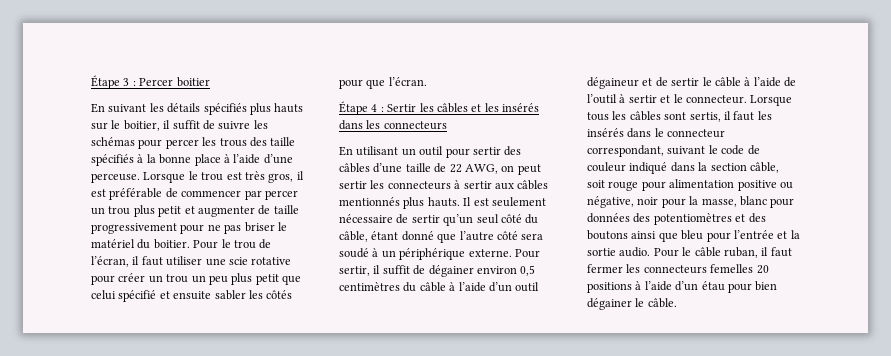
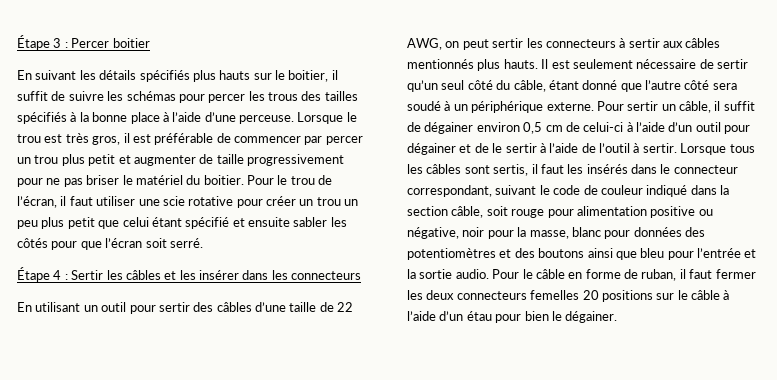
- En suivant les détails spécifiés plus hauts sur le boitier, il suffit de suivre les schémas pour percer les trous des taille spécifiés à la bonne place à l’aide d’une perceuse.
+ En suivant les détails spécifiés plus hauts sur le boitier, il suffit de suivre les schémas pour percer les trous des tailles spécifiés à la bonne place à l’aide d’une perceuse.
- Pour le trou de l’écran, il faut utiliser une scie rotative pour créer un trou un peu plus petit que celui spécifié et ensuite sabler les côtés pour que l’écran.
+ Pour le trou de l’écran, il faut utiliser une scie rotative pour créer un trou un peu plus petit que celui étant spécifié et ensuite sabler les côtés pour que l’écran soit serré.
- Étape 4 : Sertir les câbles et les insérés dans les connecteurs
+ Étape 4 : Sertir les câbles et les insérer dans les connecteurs
- Pour sertir, il suffit de dégainer environ 0,5 centimètres du câble à l’aide d’un outil dégaineur et de sertir le câble à l’aide de l’outil à sertir et le connecteur.
+ Pour sertir un câble, il suffit de dégainer environ 0,5 cm de celui-ci à l’aide d’un outil pour dégainer et de le sertir à l’aide de l’outil à sertir.
- Pour le câble ruban, il faut fermer les connecteurs femelles 20 positions à l’aide d’un étau pour bien dégainer le câble.
+ Pour le câble en forme de ruban, il faut fermer les deux connecteurs femelles 20 positions sur le câble à l’aide d’un étau pour bien le dégainer.

